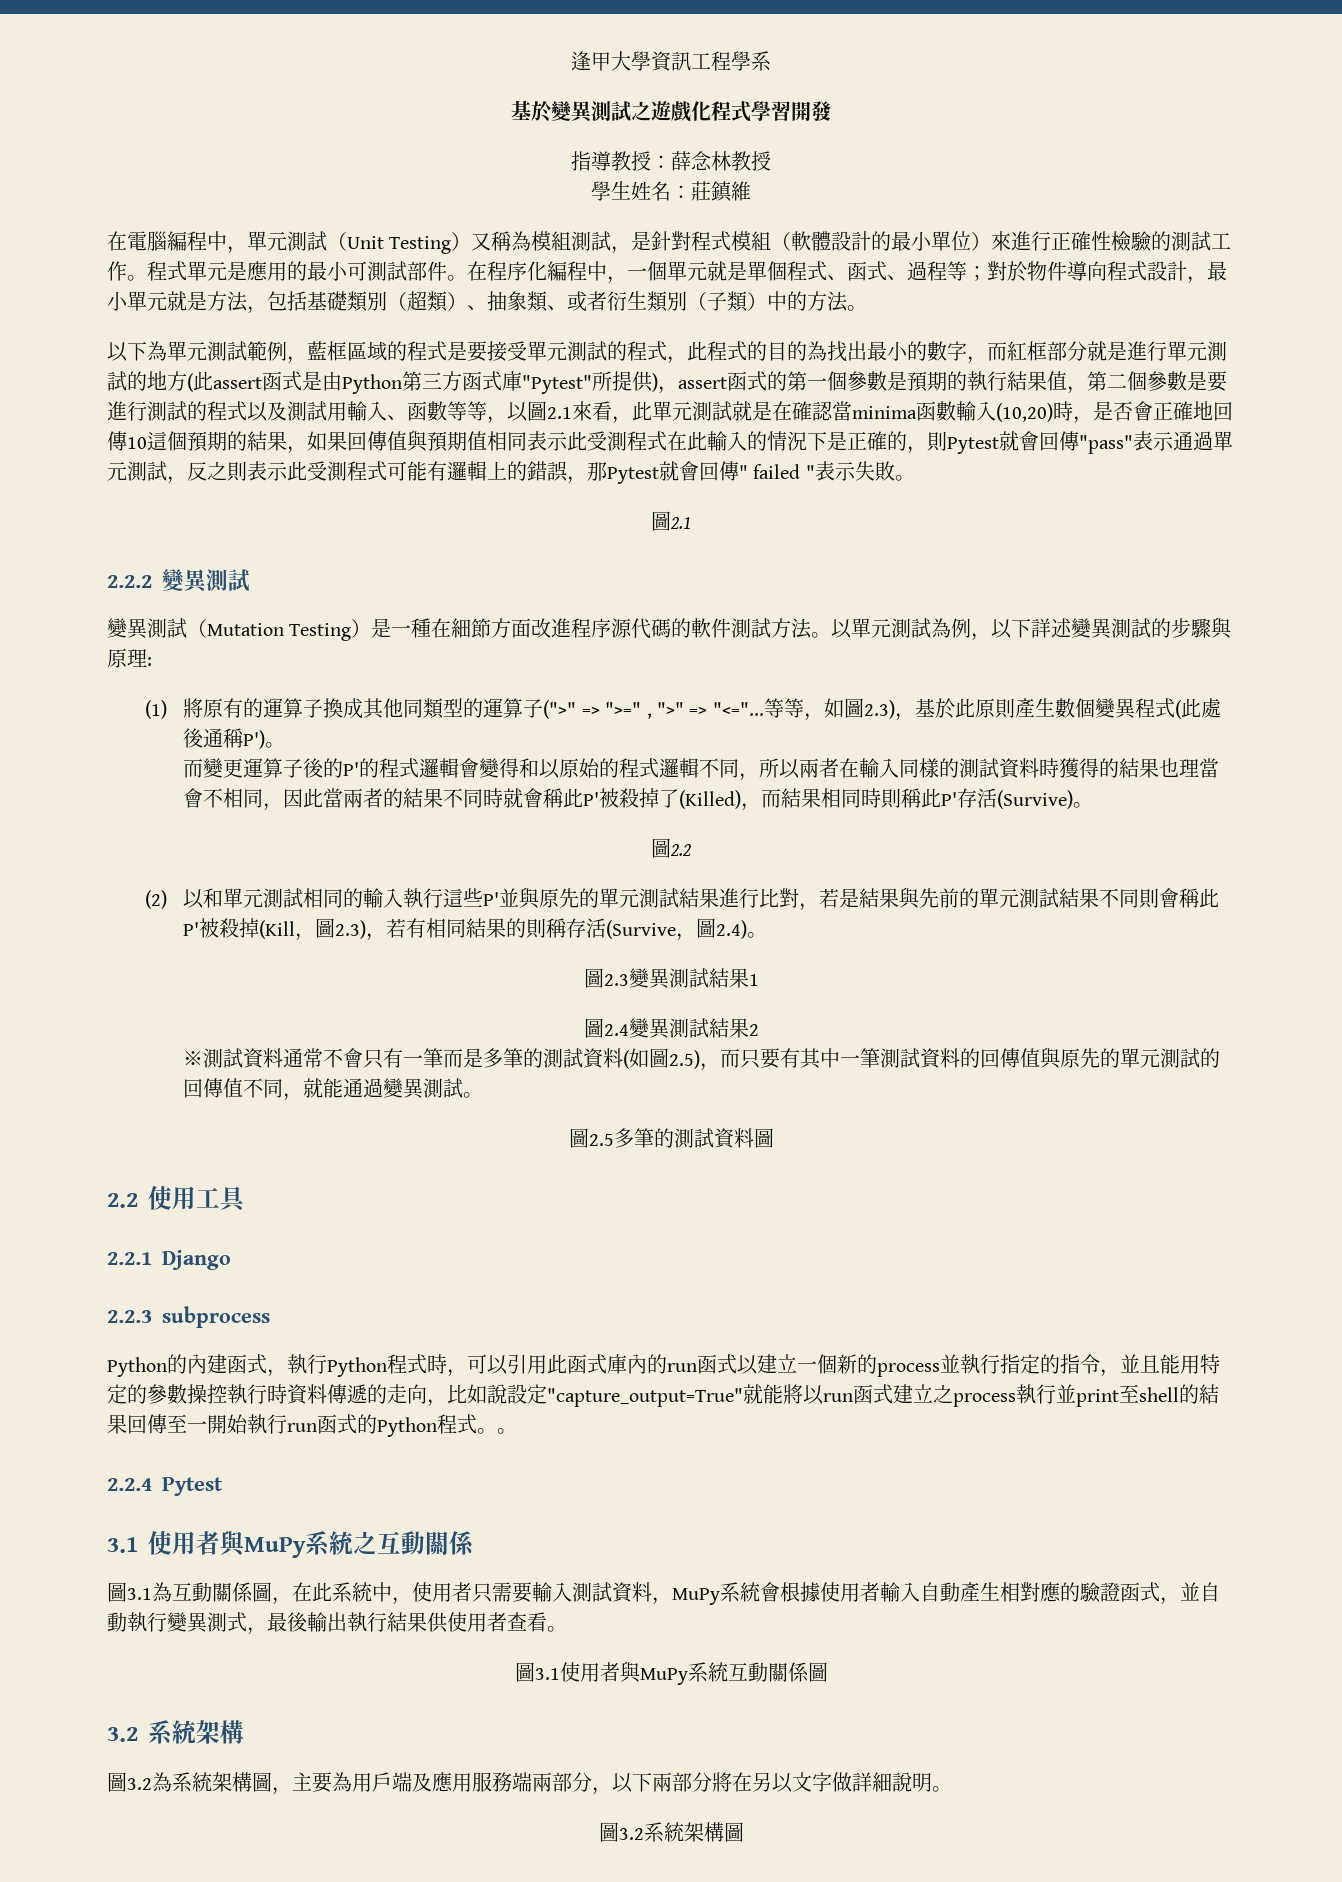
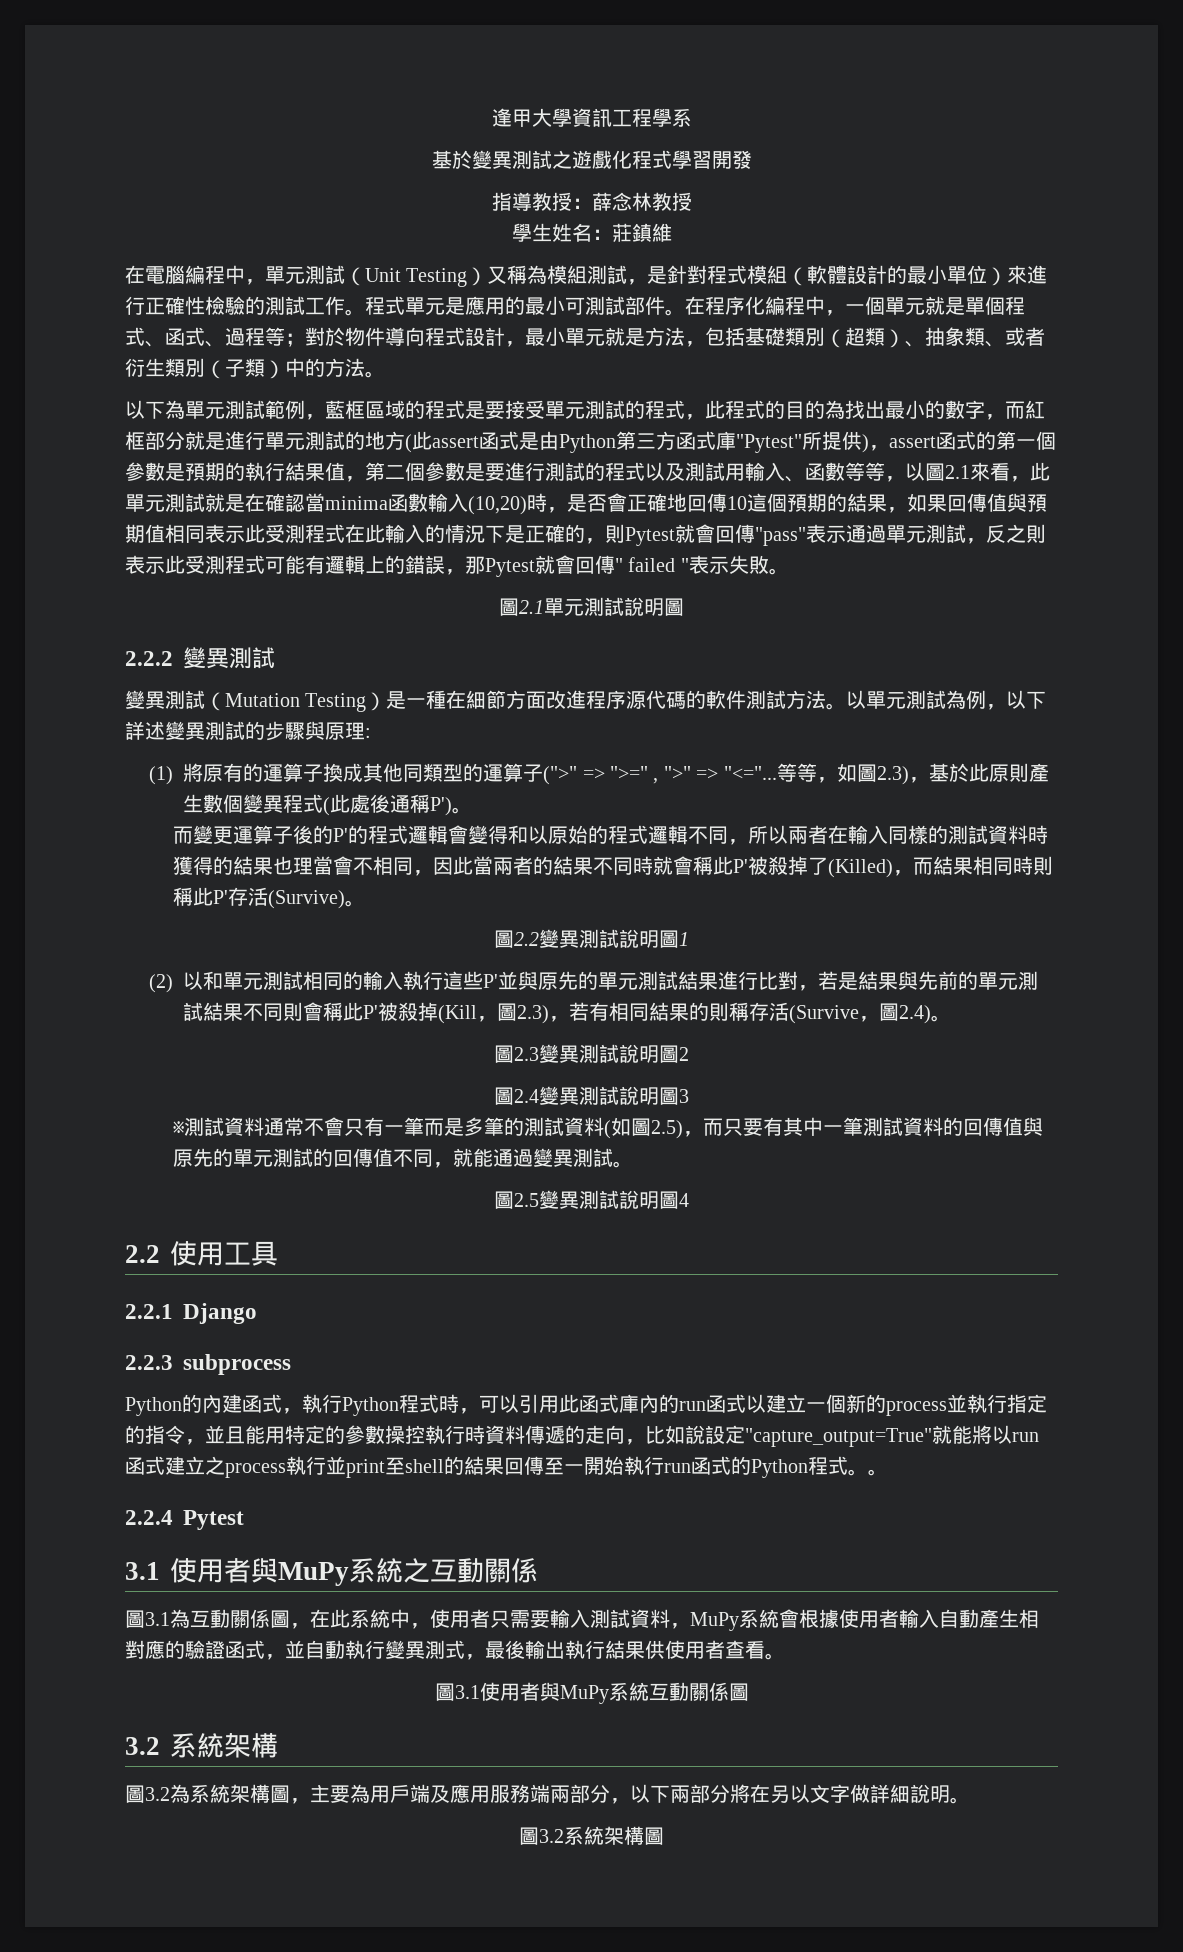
  以下為單元測試範例，藍框區域的程式是要接受單元測試的程式，此程式的目的為找出最小的數字，而紅框部分就是進行單元測試的地方(此assert函式是由Python第三方函式庫"Pytest"所提供)，assert函式的第一個參數是預期的執行結果值，第二個參數是要進行測試的程式以及測試用輸入、函數等等，以圖2.1來看，此單元測試就是在確認當minima函數輸入(10,20)時，是否會正確地回傳10這個預期的結果，如果回傳值與預期值相同表示此受測程式在此輸入的情況下是正確的，則Pytest就會回傳"pass"表示通過單元測試，反之則表示此受測程式可能有邏輯上的錯誤，那Pytest就會回傳" failed "表示失敗。
- 圖2.1
+ 圖2.1單元測試說明圖
- 圖2.2
+ 圖2.2變異測試說明圖1
- 圖2.3變異測試結果1
+ 圖2.3變異測試說明圖2
- 圖2.4變異測試結果2
+ 圖2.4變異測試說明圖3
- 圖2.5多筆的測試資料圖
+ 圖2.5變異測試說明圖4

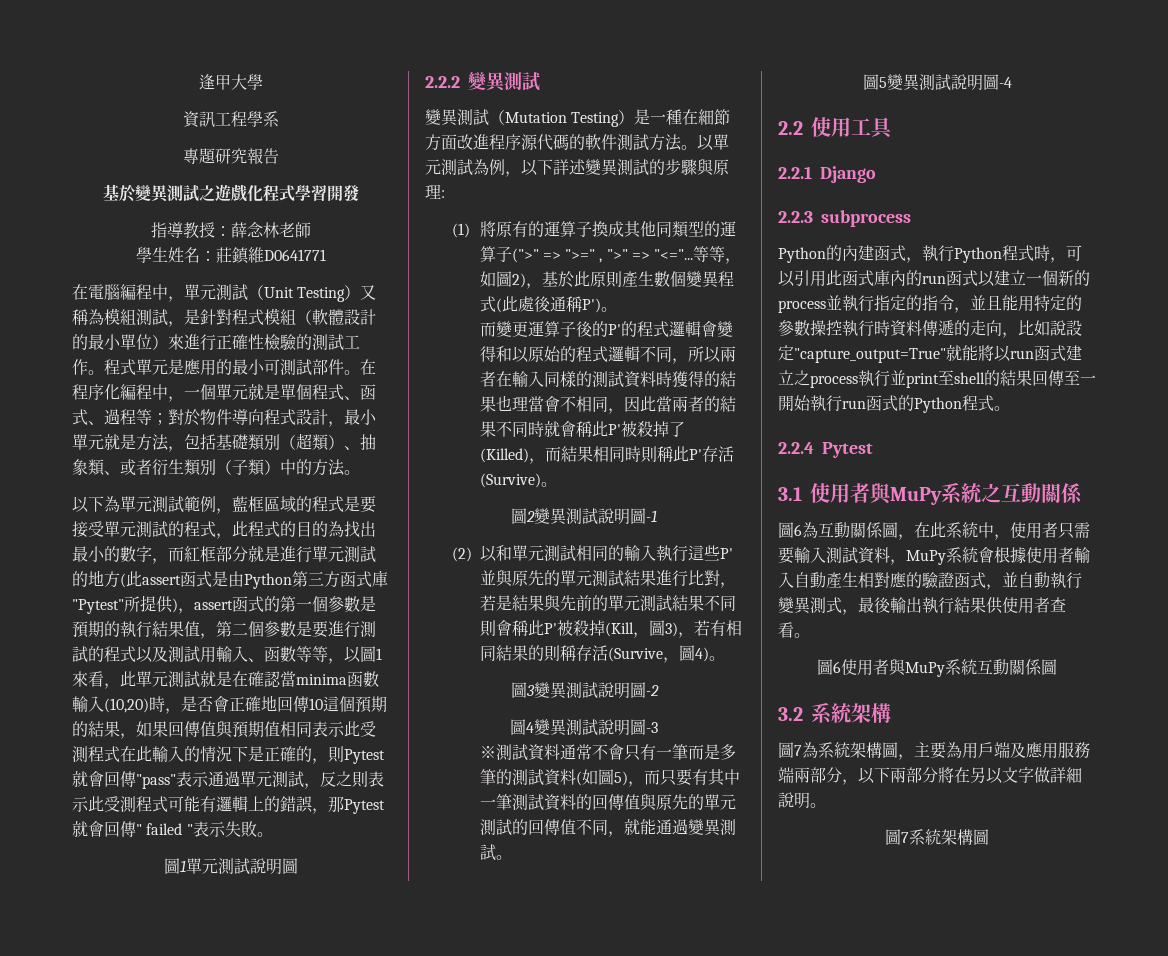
- 逢甲大學資訊工程學系
+ 逢甲大學
+ 資訊工程學系
+ 專題研究報告
- 指導教授：薛念林教授
+ 指導教授：薛念林老師
- 學生姓名：莊鎮維
+ 學生姓名：莊鎮維D0641771
- 以下為單元測試範例，藍框區域的程式是要接受單元測試的程式，此程式的目的為找出最小的數字，而紅框部分就是進行單元測試的地方(此assert函式是由Python第三方函式庫"Pytest"所提供)，assert函式的第一個參數是預期的執行結果值，第二個參數是要進行測試的程式以及測試用輸入、函數等等，以圖2.1來看，此單元測試就是在確認當minima函數輸入(10,20)時，是否會正確地回傳10這個預期的結果，如果回傳值與預期值相同表示此受測程式在此輸入的情況下是正確的，則Pytest就會回傳"pass"表示通過單元測試，反之則表示此受測程式可能有邏輯上的錯誤，那Pytest就會回傳" failed "表示失敗。
+ 以下為單元測試範例，藍框區域的程式是要接受單元測試的程式，此程式的目的為找出最小的數字，而紅框部分就是進行單元測試的地方(此assert函式是由Python第三方函式庫"Pytest"所提供)，assert函式的第一個參數是預期的執行結果值，第二個參數是要進行測試的程式以及測試用輸入、函數等等，以圖1來看，此單元測試就是在確認當minima函數輸入(10,20)時，是否會正確地回傳10這個預期的結果，如果回傳值與預期值相同表示此受測程式在此輸入的情況下是正確的，則Pytest就會回傳"pass"表示通過單元測試，反之則表示此受測程式可能有邏輯上的錯誤，那Pytest就會回傳" failed "表示失敗。
- 圖2.1單元測試說明圖
+ 圖1單元測試說明圖
- 等等，如圖2.3)，基於此原則產生數個變異程式(此處後通稱P')。
+ 等等，如圖2)，基於此原則產生數個變異程式(此處後通稱P')。
- 圖2.2變異測試說明圖1
+ 圖2變異測試說明圖-1
- (2)以和單元測試相同的輸入執行這些P'並與原先的單元測試結果進行比對，若是結果與先前的單元測試結果不同則會稱此P'被殺掉(Kill，圖2.3)，若有相同結果的則稱存活(Survive，圖2.4)。
- 圖2.3變異測試說明圖2
- 圖2.4變異測試說明圖3
+ (2)以和單元測試相同的輸入執行這些P'並與原先的單元測試結果進行比對，若是結果與先前的單元測試結果不同則會稱此P'被殺掉(Kill，圖3)，若有相同結果的則稱存活(Survive，圖4)。
+ 圖3變異測試說明圖-2
+ 圖4變異測試說明圖-3
- ※測試資料通常不會只有一筆而是多筆的測試資料(如圖2.5)，而只要有其中一筆測試資料的回傳值與原先的單元測試的回傳值不同，就能通過變異測試。
+ ※測試資料通常不會只有一筆而是多筆的測試資料(如圖5)，而只要有其中一筆測試資料的回傳值與原先的單元測試的回傳值不同，就能通過變異測試。
- 圖2.5變異測試說明圖4
+ 圖5變異測試說明圖-4
- Python的內建函式，執行Python程式時，可以引用此函式庫內的run函式以建立一個新的process並執行指定的指令，並且能用特定的參數操控執行時資料傳遞的走向，比如說設定"capture_output=True"就能將以run函式建立之process執行並print至shell的結果回傳至一開始執行run函式的Python程式。。
+ Python的內建函式，執行Python程式時，可以引用此函式庫內的run函式以建立一個新的process並執行指定的指令，並且能用特定的參數操控執行時資料傳遞的走向，比如說設定"capture_output=True"就能將以run函式建立之process執行並print至shell的結果回傳至一開始執行run函式的Python程式。
- 圖3.1為互動關係圖，在此系統中，使用者只需要輸入測試資料，MuPy系統會根據使用者輸入自動產生相對應的驗證函式，並自動執行變異測式，最後輸出執行結果供使用者查看。
+ 圖6為互動關係圖，在此系統中，使用者只需要輸入測試資料，MuPy系統會根據使用者輸入自動產生相對應的驗證函式，並自動執行變異測式，最後輸出執行結果供使用者查看。
- 圖3.1使用者與MuPy系統互動關係圖
+ 圖6使用者與MuPy系統互動關係圖
- 圖3.2為系統架構圖，主要為用戶端及應用服務端兩部分，以下兩部分將在另以文字做詳細說明。
+ 圖7為系統架構圖，主要為用戶端及應用服務端兩部分，以下兩部分將在另以文字做詳細說明。
- 圖3.2系統架構圖
+ 圖7系統架構圖

